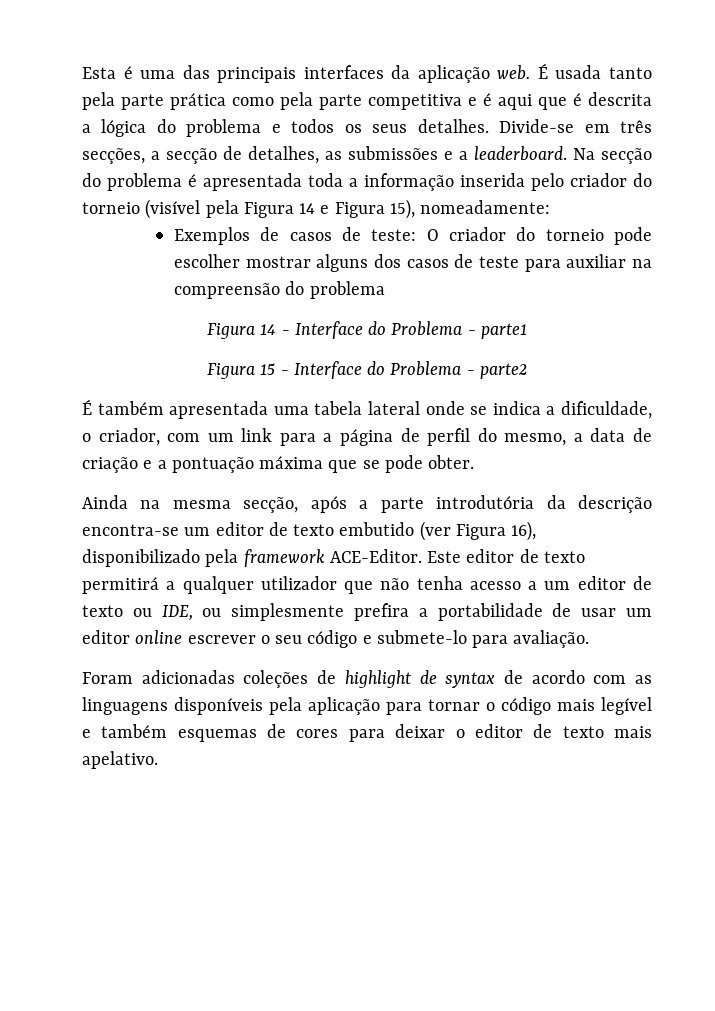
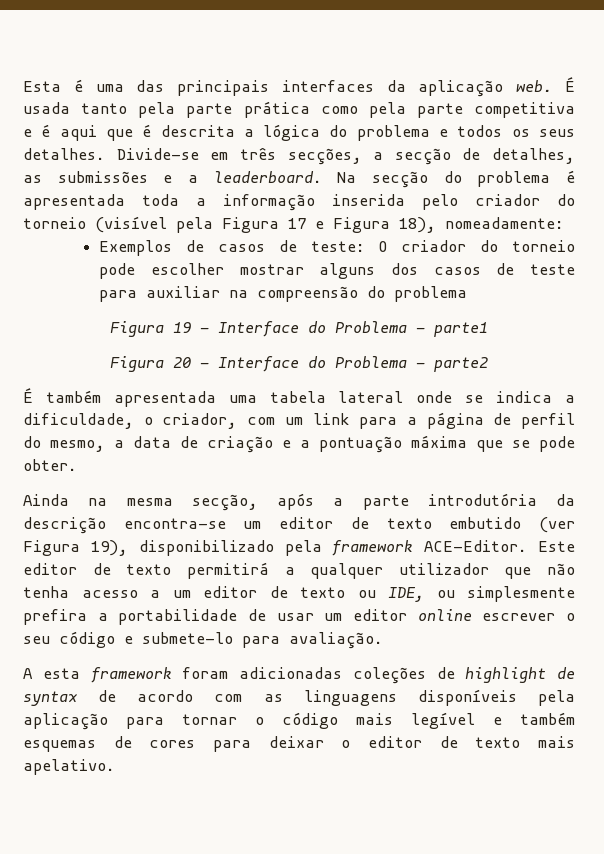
- Na secção do problema é apresentada toda a informação inserida pelo criador do torneio (visível pela Figura 14 e Figura 15), nomeadamente:
+ Na secção do problema é apresentada toda a informação inserida pelo criador do torneio (visível pela Figura 17 e Figura 18), nomeadamente:
- Figura 14 - Interface do Problema - parte1
+ Figura 19 - Interface do Problema - parte1
- Figura 15 - Interface do Problema - parte2
+ Figura 20 - Interface do Problema - parte2
- Ainda na mesma secção, após a parte introdutória da descrição encontra-se um editor de texto embutido (ver Figura 16), disponibilizado pela framework ACE-Editor.
+ Ainda na mesma secção, após a parte introdutória da descrição encontra-se um editor de texto embutido (ver Figura 19), disponibilizado pela framework ACE-Editor.
- Foram adicionadas coleções de highlight de syntax de acordo com as linguagens disponíveis pela aplicação para tornar o código mais legível e também esquemas de cores para deixar o editor de texto mais apelativo.
+ A esta framework foram adicionadas coleções de highlight de syntax de acordo com as linguagens disponíveis pela aplicação para tornar o código mais legível e também esquemas de cores para deixar o editor de texto mais apelativo.

